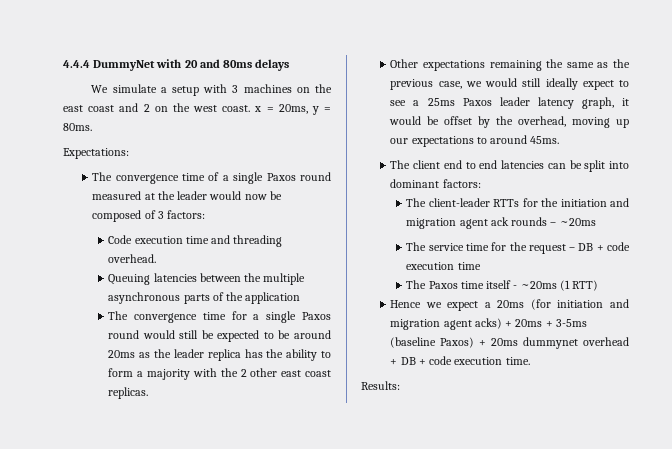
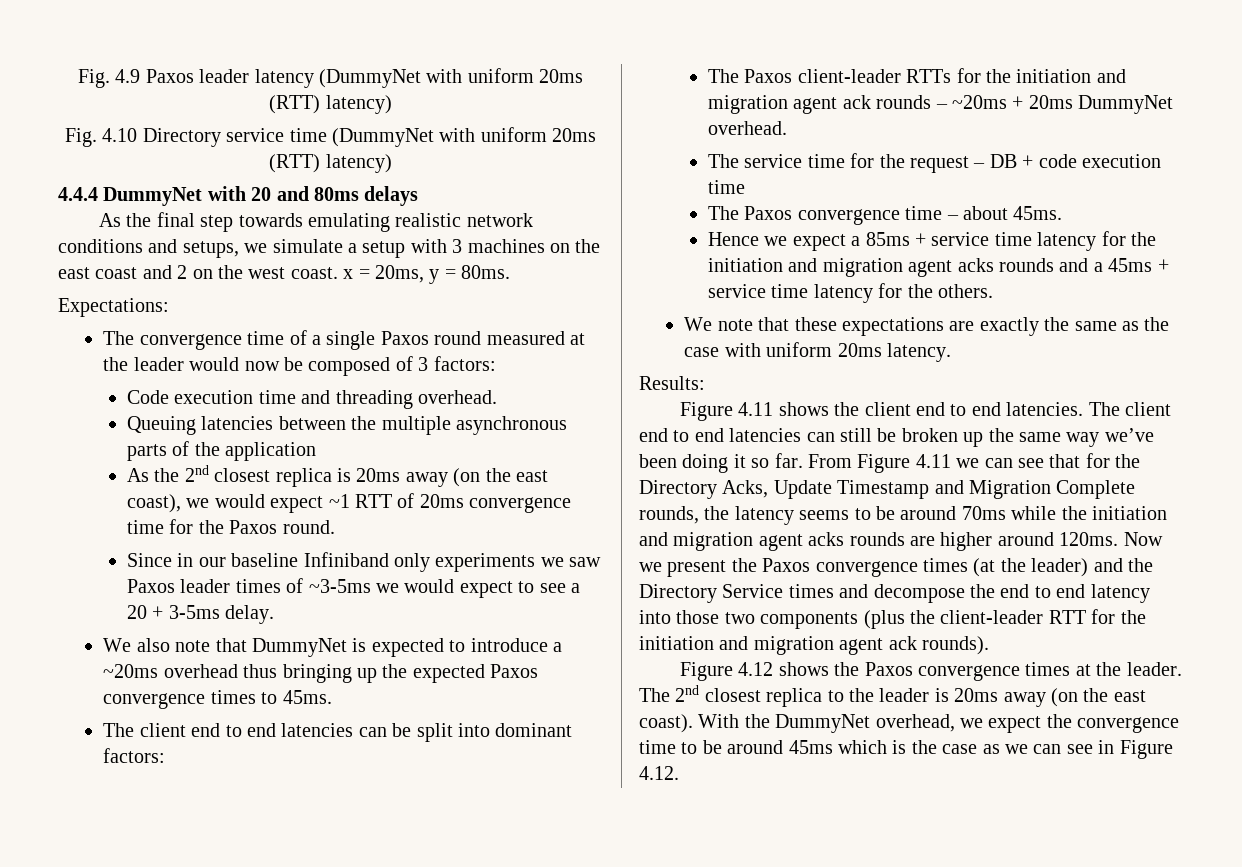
+ Fig. 4.9 Paxos leader latency (DummyNet with uniform 20ms (RTT) latency)
+ Fig. 4.10 Directory service time (DummyNet with uniform 20ms (RTT) latency)
- We simulate a setup with 3 machines on the east coast and 2 on the west coast. x = 20ms, y = 80ms.
+ As the final step towards emulating realistic network conditions and setups, we simulate a setup with 3 machines on the east coast and 2 on the west coast. x = 20ms, y = 80ms.
- The convergence time for a single Paxos round would still be expected to be around 20ms as the leader replica has the ability to form a majority with the 2 other east coast replicas.
- Other expectations remaining the same as the previous case, we would still ideally expect to see a 25ms Paxos leader latency graph, it would be offset by the overhead, moving up our expectations to around 45ms.
+ As the 2nd closest replica is 20ms away (on the east coast), we would expect ~1 RTT of 20ms convergence time for the Paxos round.
+ Since in our baseline Infiniband only experiments we saw Paxos leader times of ~3-5ms we would expect to see a 20 + 3-5ms delay.
+ We also note that DummyNet is expected to introduce a ~20ms overhead thus bringing up the expected Paxos convergence times to 45ms.
- The client-leader RTTs for the initiation and migration agent ack rounds – ~20ms
+ The Paxos client-leader RTTs for the initiation and migration agent ack rounds – ~20ms + 20ms DummyNet overhead.
- The Paxos time itself - ~20ms (1 RTT)
- Hence we expect a 20ms (for initiation and migration agent acks) + 20ms + 3-5ms (baseline Paxos) + 20ms dummynet overhead + DB + code execution time.
+ The Paxos convergence time – about 45ms.
+ Hence we expect a 85ms + service time latency for the initiation and migration agent acks rounds and a 45ms + service time latency for the others.
+ We note that these expectations are exactly the same as the case with uniform 20ms latency.
  Results:
+ Figure 4.11 shows the client end to end latencies. The client end to end latencies can still be broken up the same way we’ve been doing it so far. From Figure 4.11 we can see that for the Directory Acks, Update Timestamp and Migration Complete rounds, the latency seems to be around 70ms while the initiation and migration agent acks rounds are higher around 120ms. Now we present the Paxos convergence times (at the leader) and the Directory Service times and decompose the end to end latency into those two components (plus the client-leader RTT for the initiation and migration agent ack rounds).
+ Figure 4.12 shows the Paxos convergence times at the leader. The 2nd closest replica to the leader is 20ms away (on the east coast). With the DummyNet overhead, we expect the convergence time to be around 45ms which is the case as we can see in Figure 4.12.

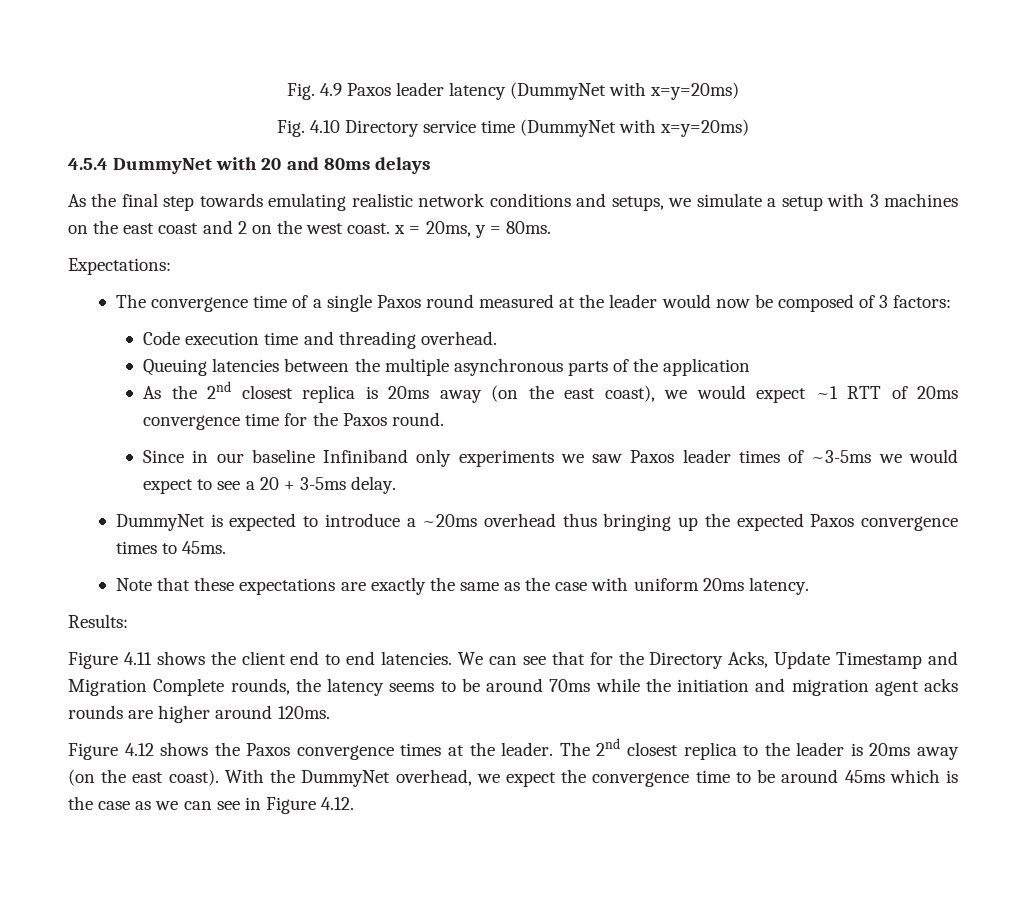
- Fig. 4.9 Paxos leader latency (DummyNet with uniform 20ms (RTT) latency)
+ Fig. 4.9 Paxos leader latency (DummyNet with x=y=20ms)
- Fig. 4.10 Directory service time (DummyNet with uniform 20ms (RTT) latency)
- 4.4.4 DummyNet with 20 and 80ms delays
+ Fig. 4.10 Directory service time (DummyNet with x=y=20ms)
+ 4.5.4 DummyNet with 20 and 80ms delays
- We also note that DummyNet is expected to introduce a ~20ms overhead thus bringing up the expected Paxos convergence times to 45ms.
+ DummyNet is expected to introduce a ~20ms overhead thus bringing up the expected Paxos convergence times to 45ms.
- The client end to end latencies can be split into dominant factors:
- The Paxos client-leader RTTs for the initiation and migration agent ack rounds – ~20ms + 20ms DummyNet overhead.
- The service time for the request – DB + code execution time
- The Paxos convergence time – about 45ms.
- Hence we expect a 85ms + service time latency for the initiation and migration agent acks rounds and a 45ms + service time latency for the others.
- We note that these expectations are exactly the same as the case with uniform 20ms latency.
+ Note that these expectations are exactly the same as the case with uniform 20ms latency.
- The client end to end latencies can still be broken up the same way we’ve been doing it so far. From Figure 4.11 we can see that for the Directory Acks, Update Timestamp and Migration Complete rounds, the latency seems to be around 70ms while the initiation and migration agent acks rounds are higher around 120ms. Now we present the Paxos convergence times (at the leader) and the Directory Service times and decompose the end to end latency into those two components (plus the client-leader RTT for the initiation and migration agent ack rounds).
+ We can see that for the Directory Acks, Update Timestamp and Migration Complete rounds, the latency seems to be around 70ms while the initiation and migration agent acks rounds are higher around 120ms.

